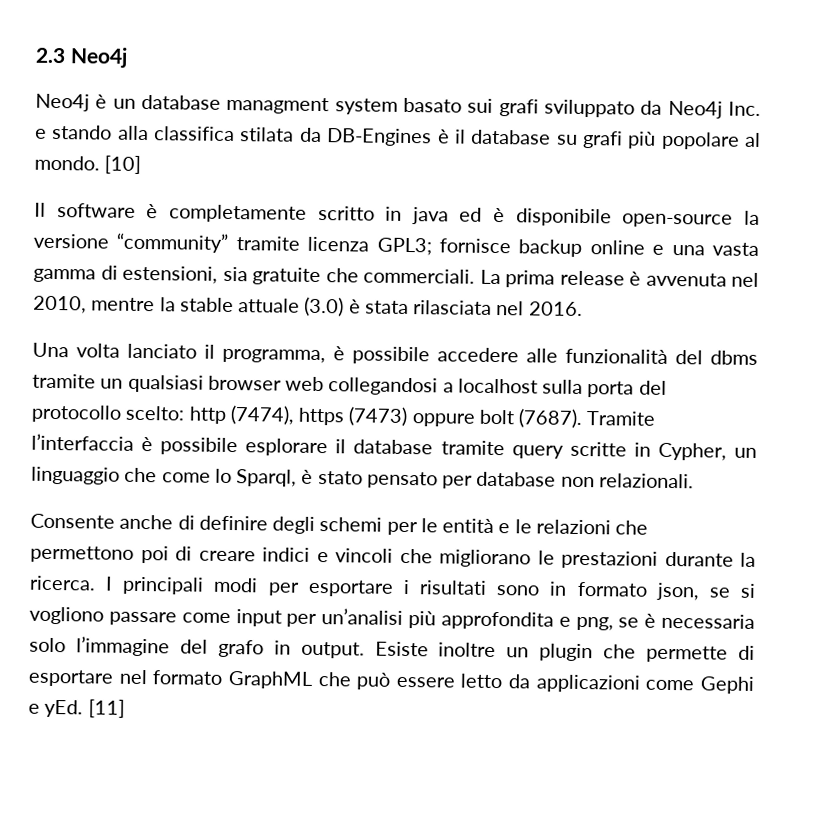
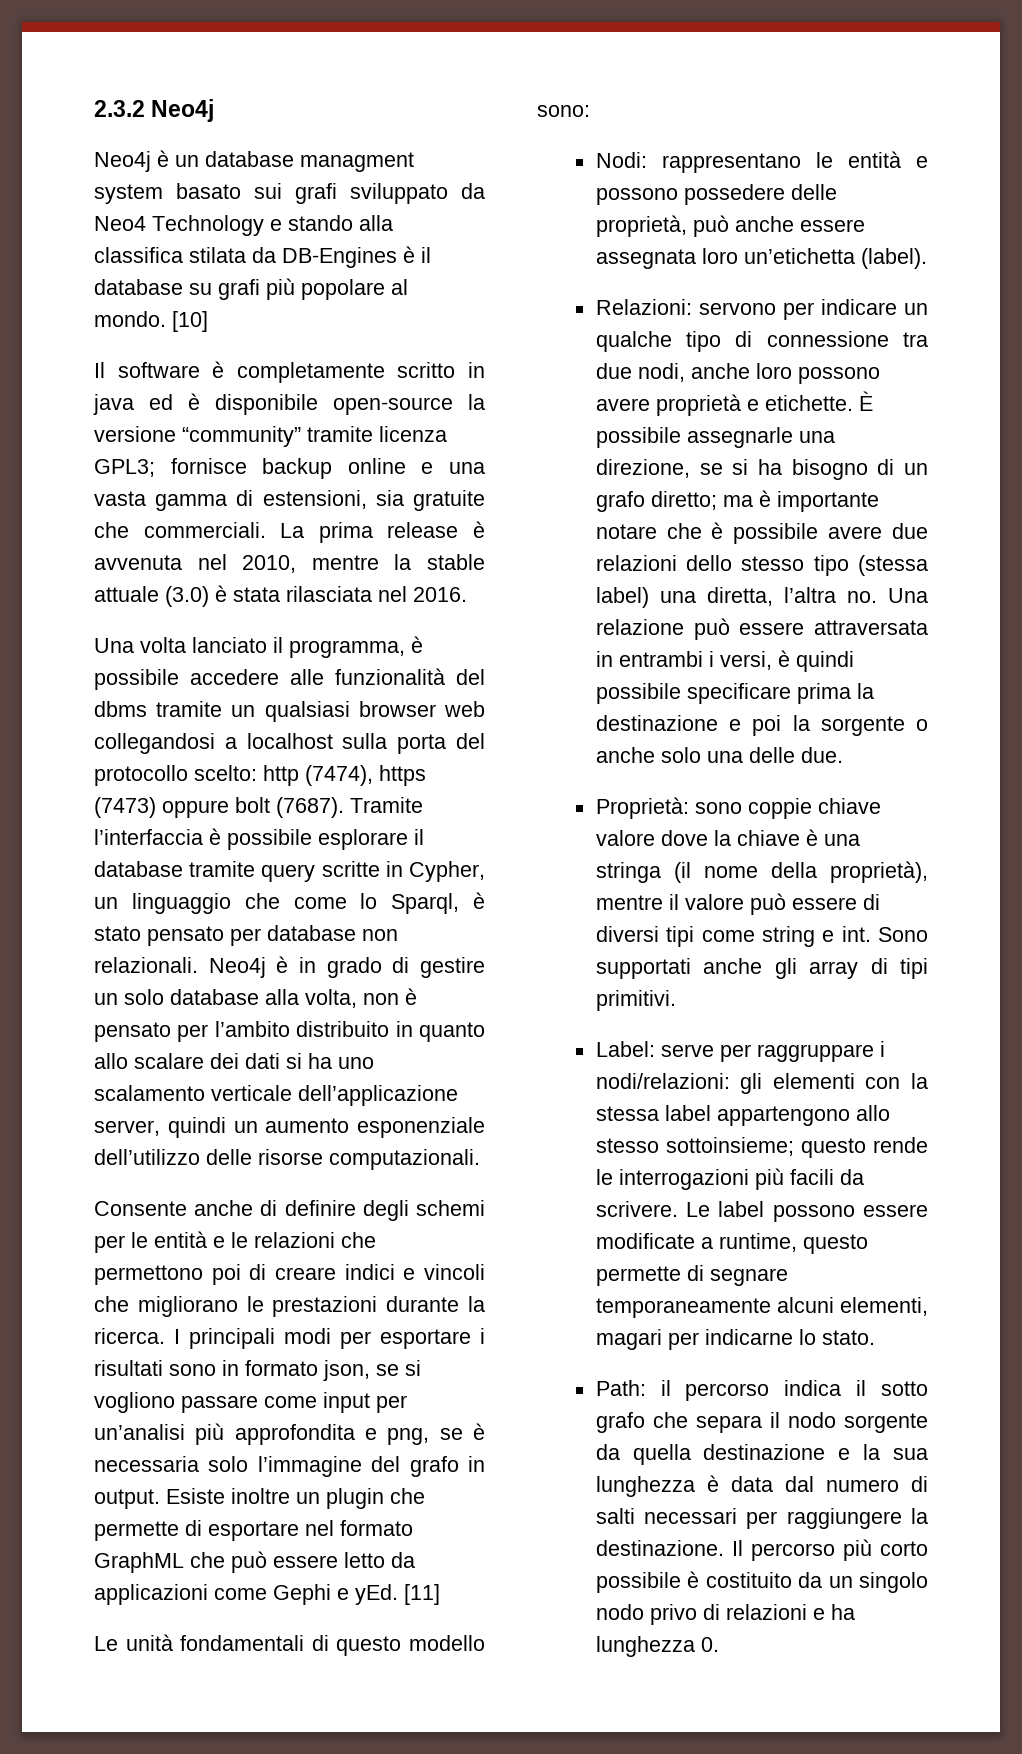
- 2.3 Neo4j
+ 2.3.2 Neo4j
- Neo4j è un database managment system basato sui grafi sviluppato da Neo4j Inc. e stando alla classifica stilata da DB-Engines è il database su grafi più popolare al mondo.
+ Neo4j è un database managment system basato sui grafi sviluppato da Neo4 Technology e stando alla classifica stilata da DB-Engines è il database su grafi più popolare al mondo.
+ Neo4j è in grado di gestire un solo database alla volta, non è pensato per l’ambito distribuito in quanto allo scalare dei dati si ha uno scalamento verticale dell’applicazione server, quindi un aumento esponenziale dell’utilizzo delle risorse computazionali.
+ Le unità fondamentali di questo modello sono:
+ Nodi: rappresentano le entità e possono possedere delle proprietà, può anche essere assegnata loro un’etichetta (label).
+ Relazioni: servono per indicare un qualche tipo di connessione tra due nodi, anche loro possono avere proprietà e etichette. È possibile assegnarle una direzione, se si ha bisogno di un grafo diretto; ma è importante notare che è possibile avere due relazioni dello stesso tipo (stessa label) una diretta, l’altra no. Una relazione può essere attraversata in entrambi i versi, è quindi possibile specificare prima la destinazione e poi la sorgente o anche solo una delle due.
+ Proprietà: sono coppie chiave valore dove la chiave è una stringa (il nome della proprietà), mentre il valore può essere di diversi tipi come string e int. Sono supportati anche gli array di tipi primitivi.
+ Label: serve per raggruppare i nodi/relazioni: gli elementi con la stessa label appartengono allo stesso sottoinsieme; questo rende le interrogazioni più facili da scrivere. Le label possono essere modificate a runtime, questo permette di segnare temporaneamente alcuni elementi, magari per indicarne lo stato.
+ Path: il percorso indica il sotto grafo che separa il nodo sorgente da quella destinazione e la sua lunghezza è data dal numero di salti necessari per raggiungere la destinazione. Il percorso più corto possibile è costituito da un singolo nodo privo di relazioni e ha lunghezza 0.

